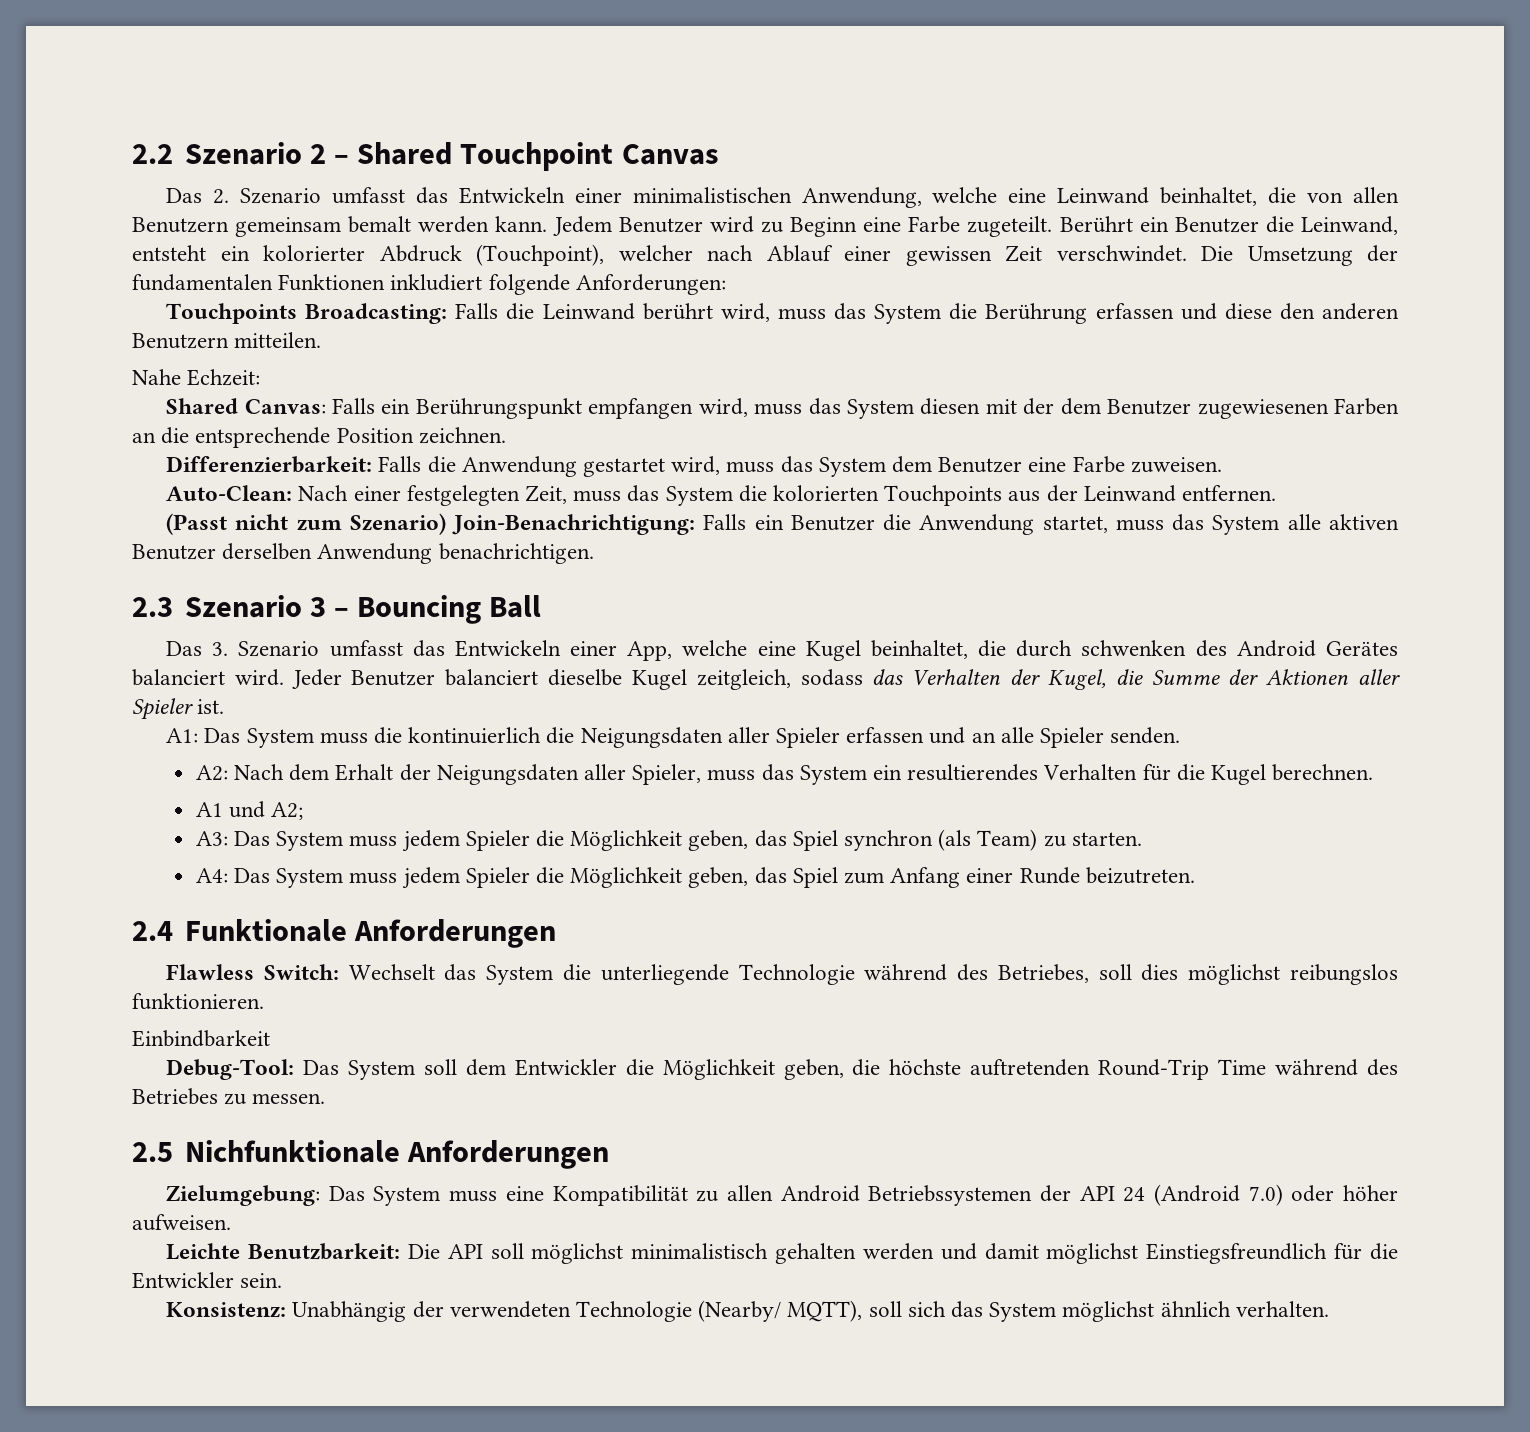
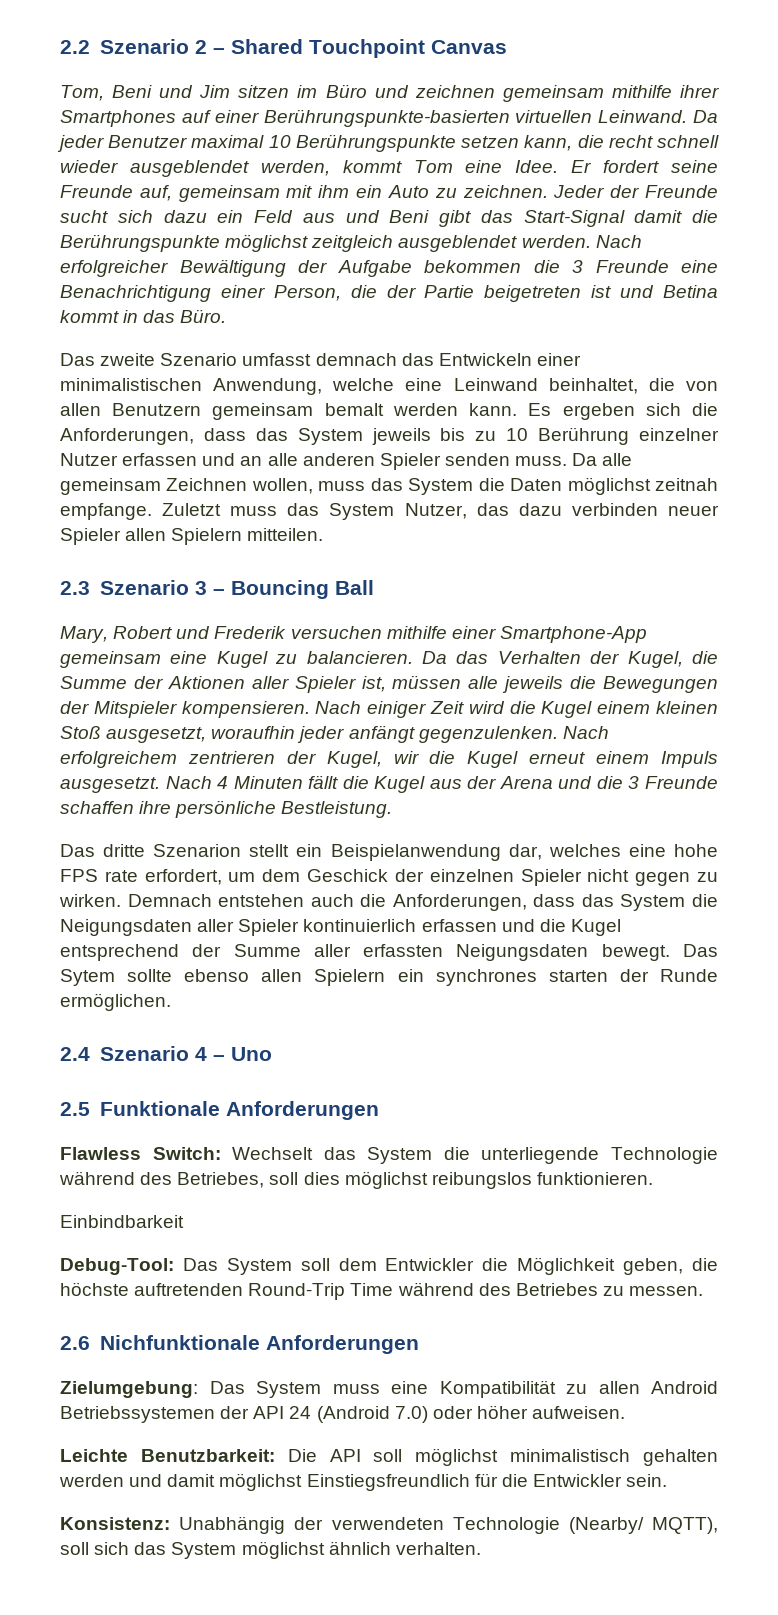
- Das 2. Szenario umfasst das Entwickeln einer minimalistischen Anwendung, welche eine Leinwand beinhaltet, die von allen Benutzern gemeinsam bemalt werden kann.
+ Tom, Beni und Jim sitzen im Büro und zeichnen gemeinsam mithilfe ihrer Smartphones auf einer Berührungspunkte-basierten virtuellen Leinwand. Da jeder Benutzer maximal 10 Berührungspunkte setzen kann, die recht schnell wieder ausgeblendet werden, kommt Tom eine Idee. Er fordert seine Freunde auf, gemeinsam mit ihm ein Auto zu zeichnen. Jeder der Freunde sucht sich dazu ein Feld aus und Beni gibt das Start-Signal damit die Berührungspunkte möglichst zeitgleich ausgeblendet werden. Nach erfolgreicher Bewältigung der Aufgabe bekommen die 3 Freunde eine Benachrichtigung einer Person, die der Partie beigetreten ist und Betina kommt in das Büro.
+ Das zweite Szenario umfasst demnach das Entwickeln einer minimalistischen Anwendung, welche eine Leinwand beinhaltet, die von allen Benutzern gemeinsam bemalt werden kann.
- Jedem Benutzer wird zu Beginn eine Farbe zugeteilt. Berührt ein Benutzer die Leinwand, entsteht ein kolorierter Abdruck (Touchpoint), welcher nach Ablauf einer gewissen Zeit verschwindet. Die Umsetzung der fundamentalen Funktionen inkludiert folgende Anforderungen:
- Touchpoints Broadcasting: Falls die Leinwand berührt wird, muss das System die Berührung erfassen und diese den anderen Benutzern mitteilen.
- Nahe Echzeit:
- Shared Canvas: Falls ein Berührungspunkt empfangen wird, muss das System diesen mit der dem Benutzer zugewiesenen Farben an die entsprechende Position zeichnen.
- Differenzierbarkeit: Falls die Anwendung gestartet wird, muss das System dem Benutzer eine Farbe zuweisen.
- Auto-Clean: Nach einer festgelegten Zeit, muss das System die kolorierten Touchpoints aus der Leinwand entfernen.
- (Passt nicht zum Szenario) Join-Benachrichtigung: Falls ein Benutzer die Anwendung startet, muss das System alle aktiven Benutzer derselben Anwendung benachrichtigen.
+ Es ergeben sich die Anforderungen, dass das System jeweils bis zu 10 Berührung einzelner Nutzer erfassen und an alle anderen Spieler senden muss. Da alle gemeinsam Zeichnen wollen, muss das System die Daten möglichst zeitnah empfange. Zuletzt muss das System Nutzer, das dazu verbinden neuer Spieler allen Spielern mitteilen.
- Das 3. Szenario umfasst das Entwickeln einer App, welche eine Kugel beinhaltet, die durch schwenken des Android Gerätes balanciert wird. Jeder Benutzer balanciert dieselbe Kugel zeitgleich, sodass das Verhalten der Kugel, die Summe der Aktionen aller Spieler ist.
- A1: Das System muss die kontinuierlich die Neigungsdaten aller Spieler erfassen und an alle Spieler senden.
- A2: Nach dem Erhalt der Neigungsdaten aller Spieler, muss das System ein resultierendes Verhalten für die Kugel berechnen.
- A1 und A2;
- A3: Das System muss jedem Spieler die Möglichkeit geben, das Spiel synchron (als Team) zu starten.
- A4: Das System muss jedem Spieler die Möglichkeit geben, das Spiel zum Anfang einer Runde beizutreten.
- 2.4 Funktionale Anforderungen
+ Mary, Robert und Frederik versuchen mithilfe einer Smartphone-App gemeinsam eine Kugel zu balancieren. Da das Verhalten der Kugel, die Summe der Aktionen aller Spieler ist, müssen alle jeweils die Bewegungen der Mitspieler kompensieren. Nach einiger Zeit wird die Kugel einem kleinen Stoß ausgesetzt, woraufhin jeder anfängt gegenzulenken. Nach erfolgreichem zentrieren der Kugel, wir die Kugel erneut einem Impuls ausgesetzt. Nach 4 Minuten fällt die Kugel aus der Arena und die 3 Freunde schaffen ihre persönliche Bestleistung.
+ Das dritte Szenarion stellt ein Beispielanwendung dar, welches eine hohe FPS rate erfordert, um dem Geschick der einzelnen Spieler nicht gegen zu wirken. Demnach entstehen auch die Anforderungen, dass das System die Neigungsdaten aller Spieler kontinuierlich erfassen und die Kugel entsprechend der Summe aller erfassten Neigungsdaten bewegt. Das Sytem sollte ebenso allen Spielern ein synchrones starten der Runde ermöglichen.
+ 2.4 Szenario 4 – Uno
+ 2.5 Funktionale Anforderungen
- 2.5 Nichfunktionale Anforderungen
+ 2.6 Nichfunktionale Anforderungen

